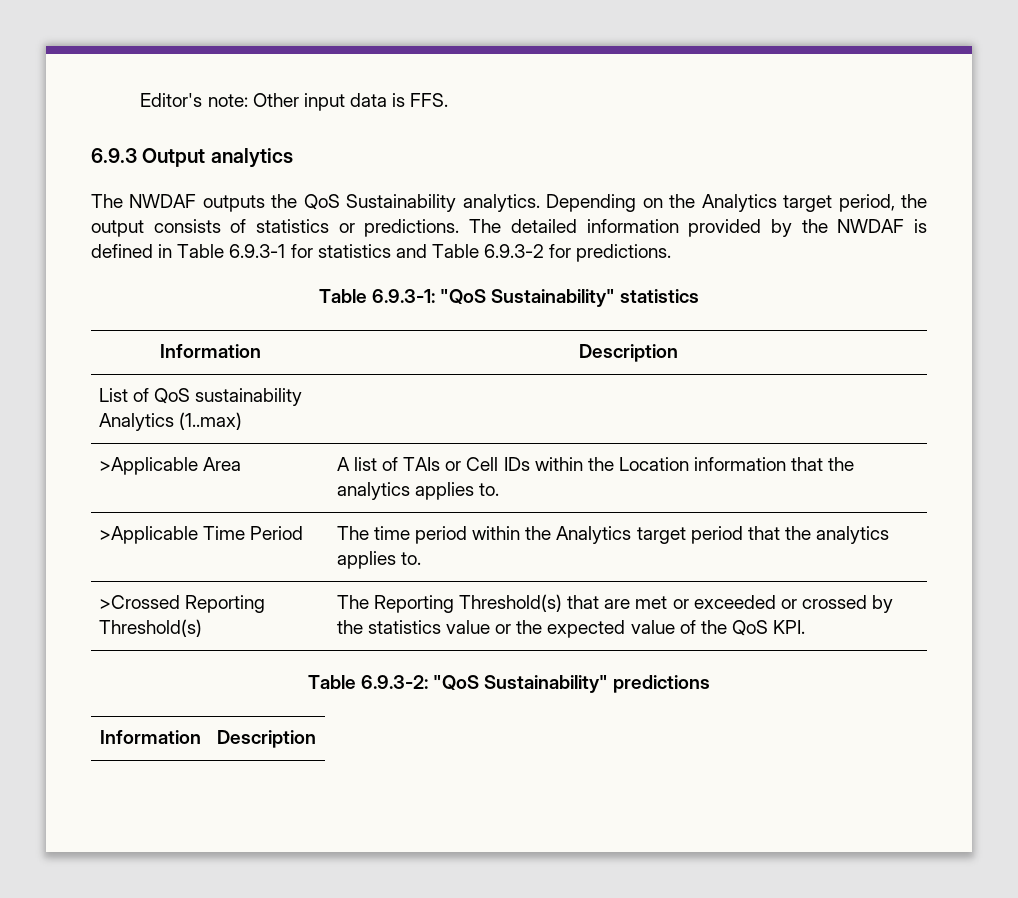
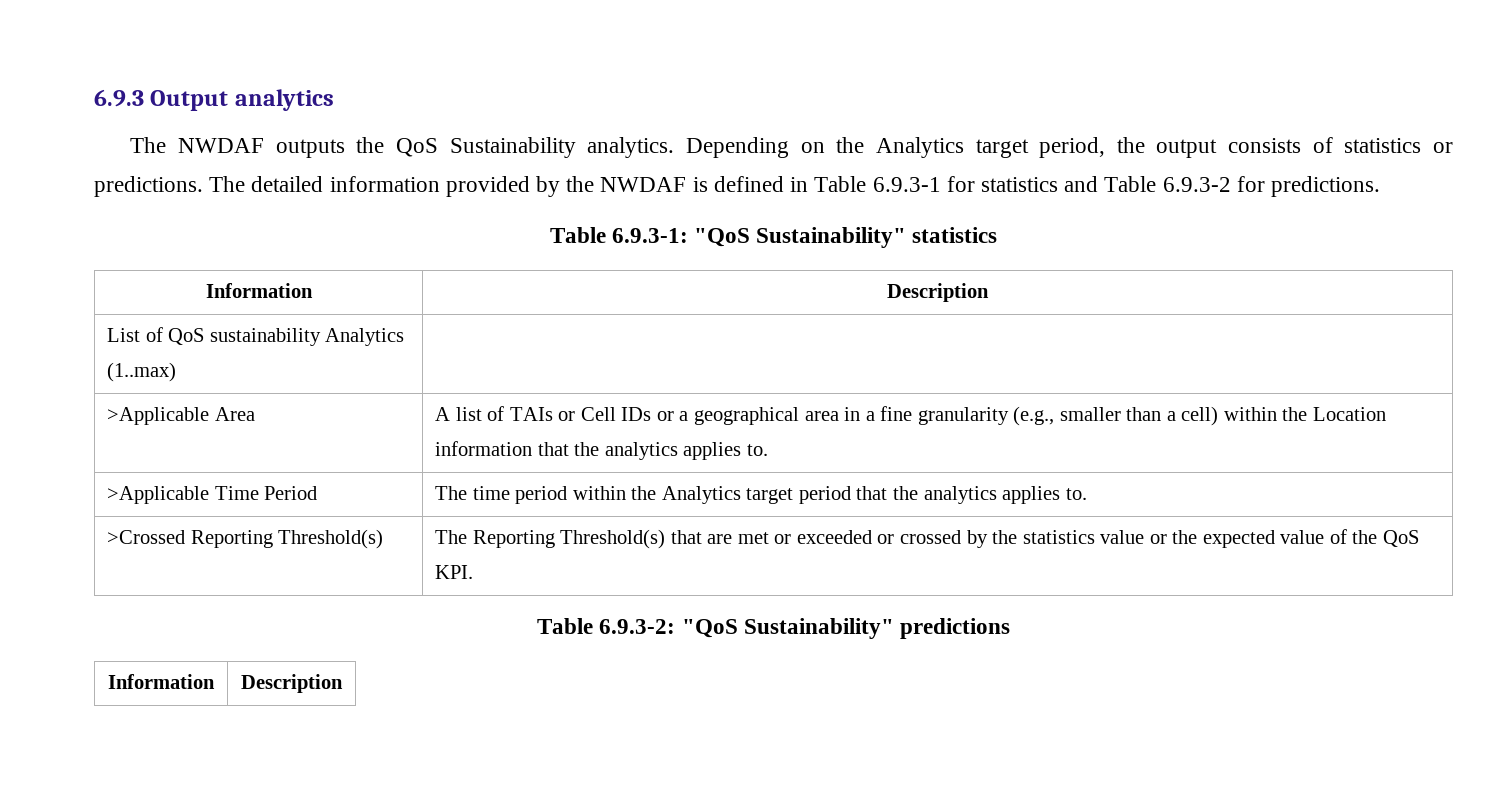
- Editor's note: Other input data is FFS.
- >Applicable Area | A list of TAIs or Cell IDs within the Location information that the analytics applies to.
+ >Applicable Area | A list of TAIs or Cell IDs or a geographical area in a fine granularity (e.g., smaller than a cell) within the Location information that the analytics applies to.

